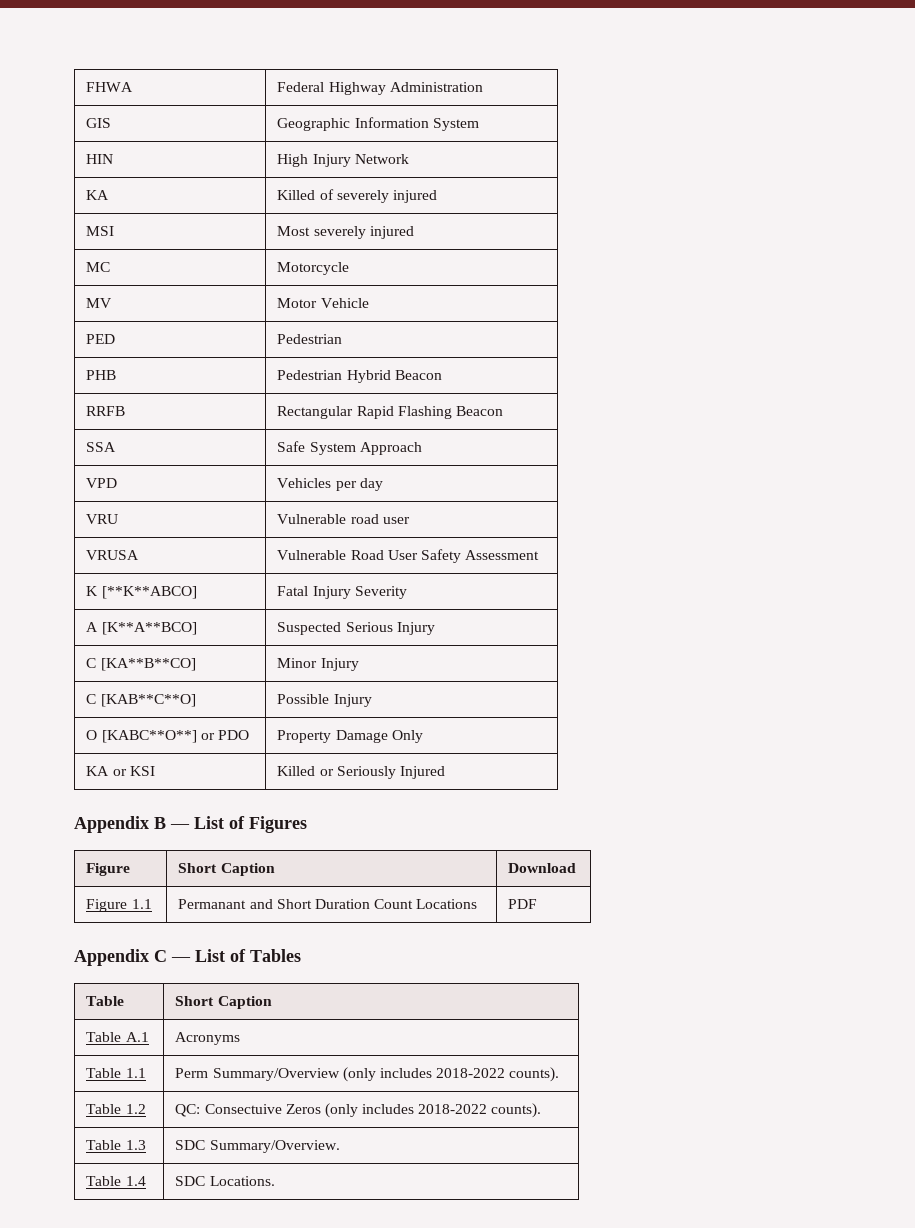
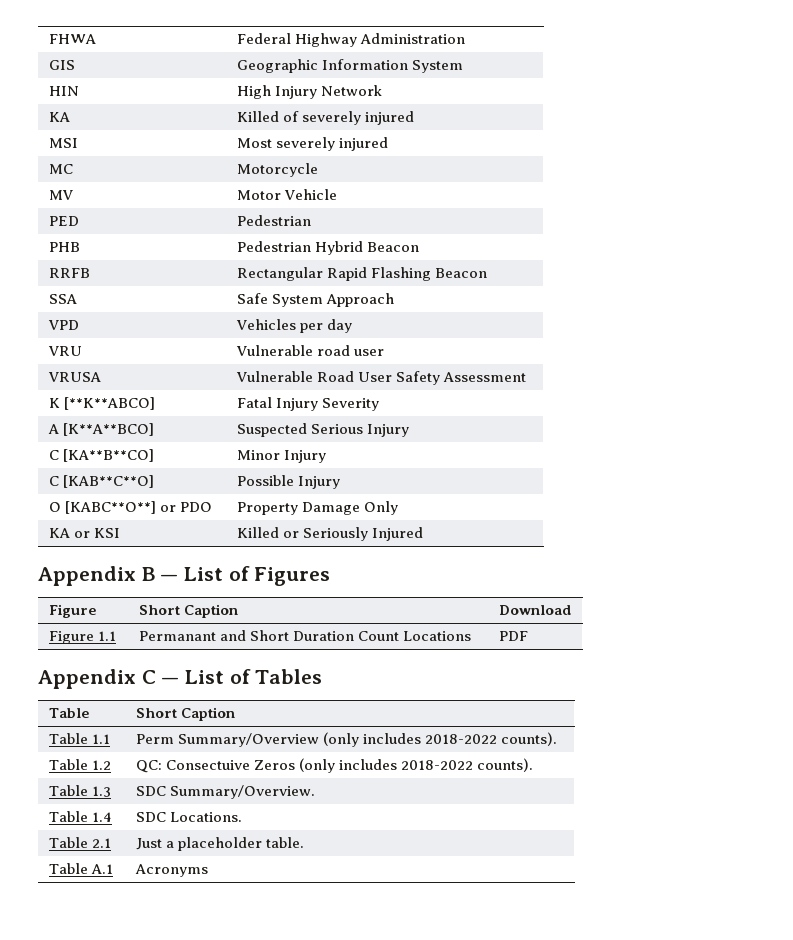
- Table A.1 | Acronyms
+ Table 2.1 | Just a placeholder table.
+ Table A.1 | Acronyms

